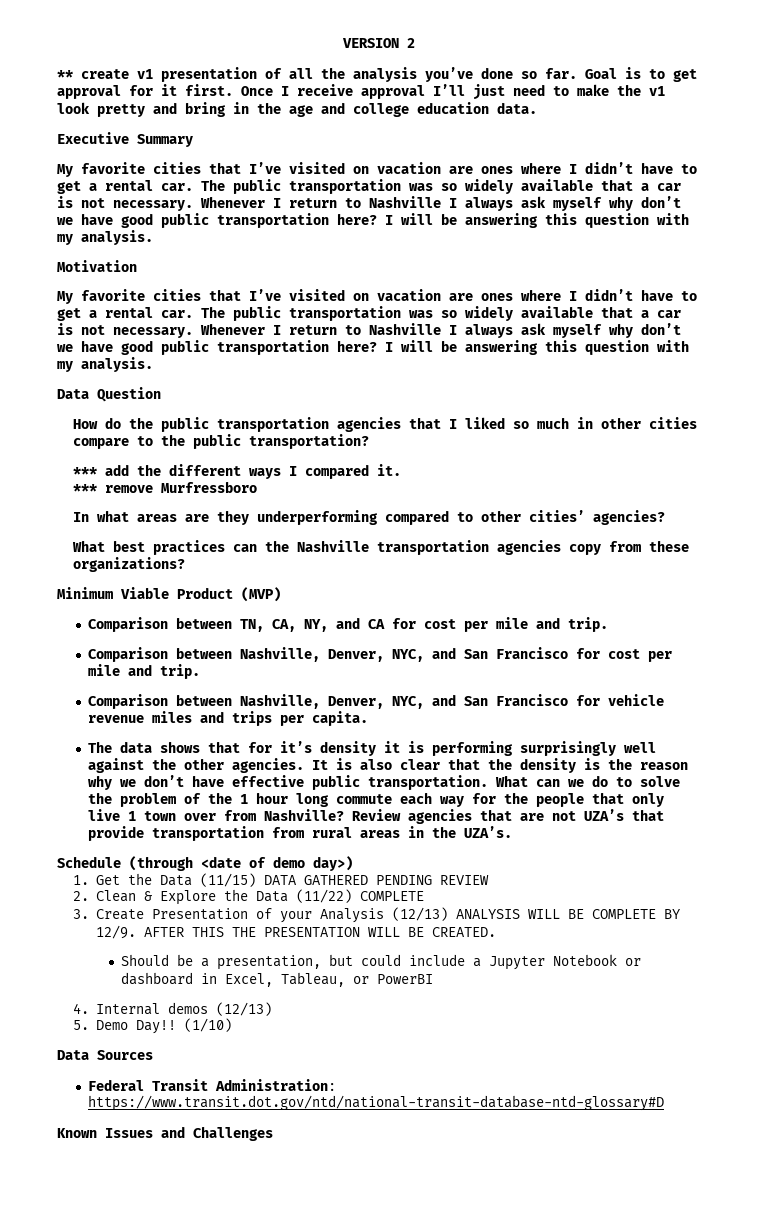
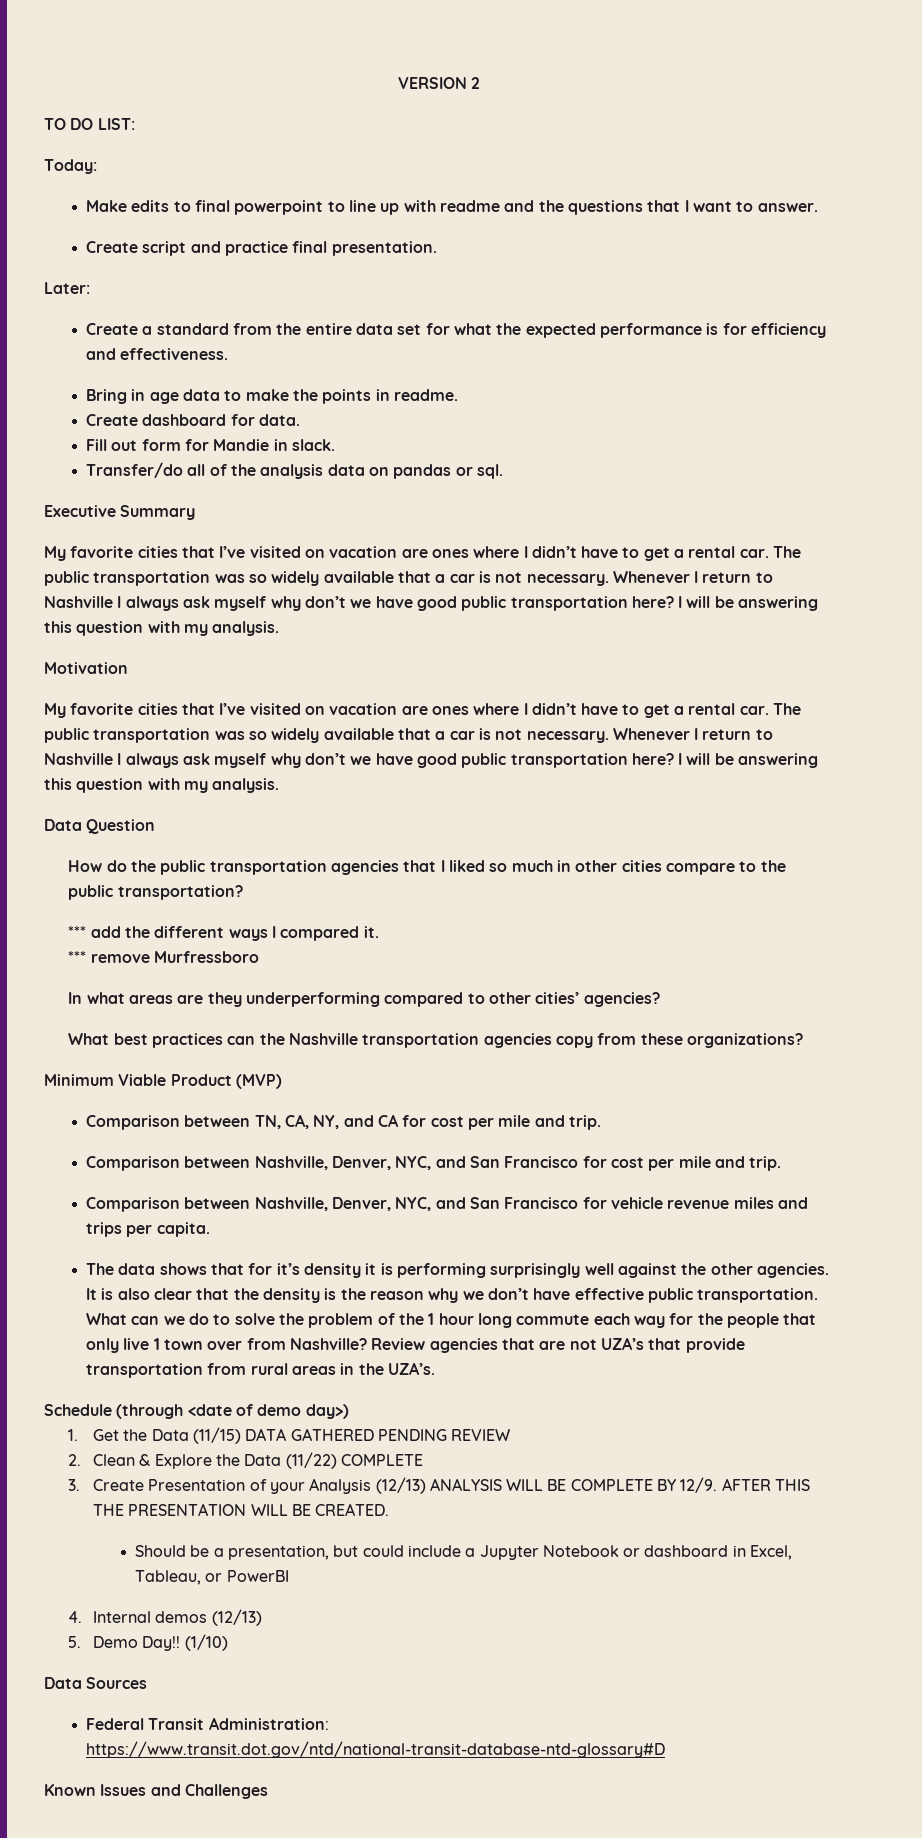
- ** create v1 presentation of all the analysis you’ve done so far. Goal is to get approval for it first. Once I receive approval I’ll just need to make the v1 look pretty and bring in the age and college education data.
+ TO DO LIST:
+ Today:
+ Make edits to final powerpoint to line up with readme and the questions that I want to answer.
+ Create script and practice final presentation.
+ Later:
+ Create a standard from the entire data set for what the expected performance is for efficiency and effectiveness.
+ Bring in age data to make the points in readme.
+ Create dashboard for data.
+ Fill out form for Mandie in slack.
+ Transfer/do all of the analysis data on pandas or sql.

